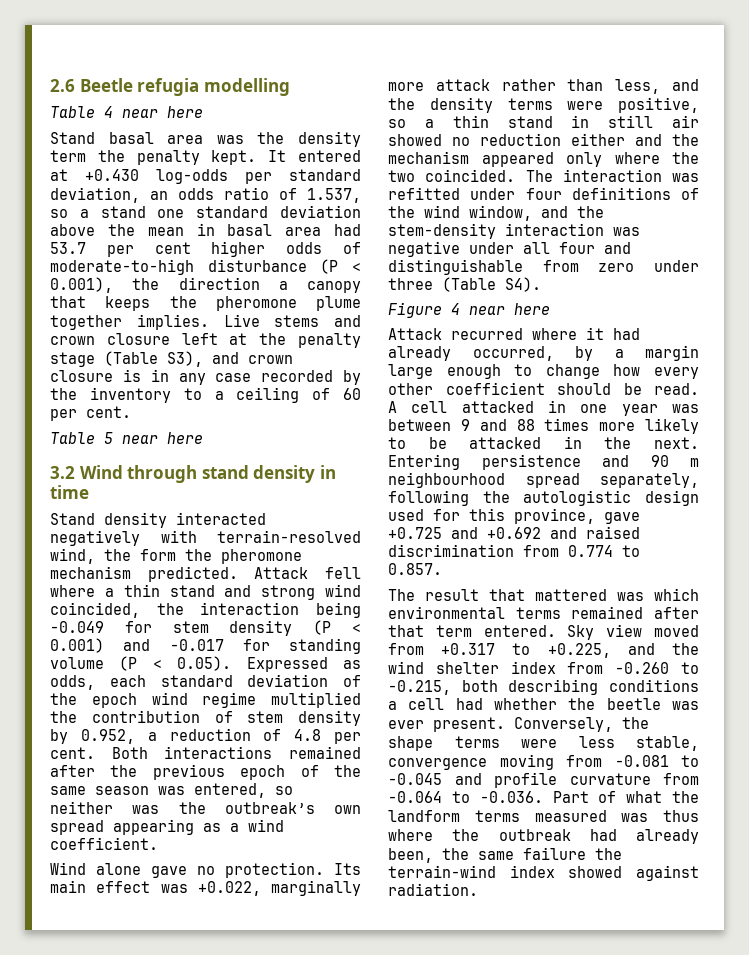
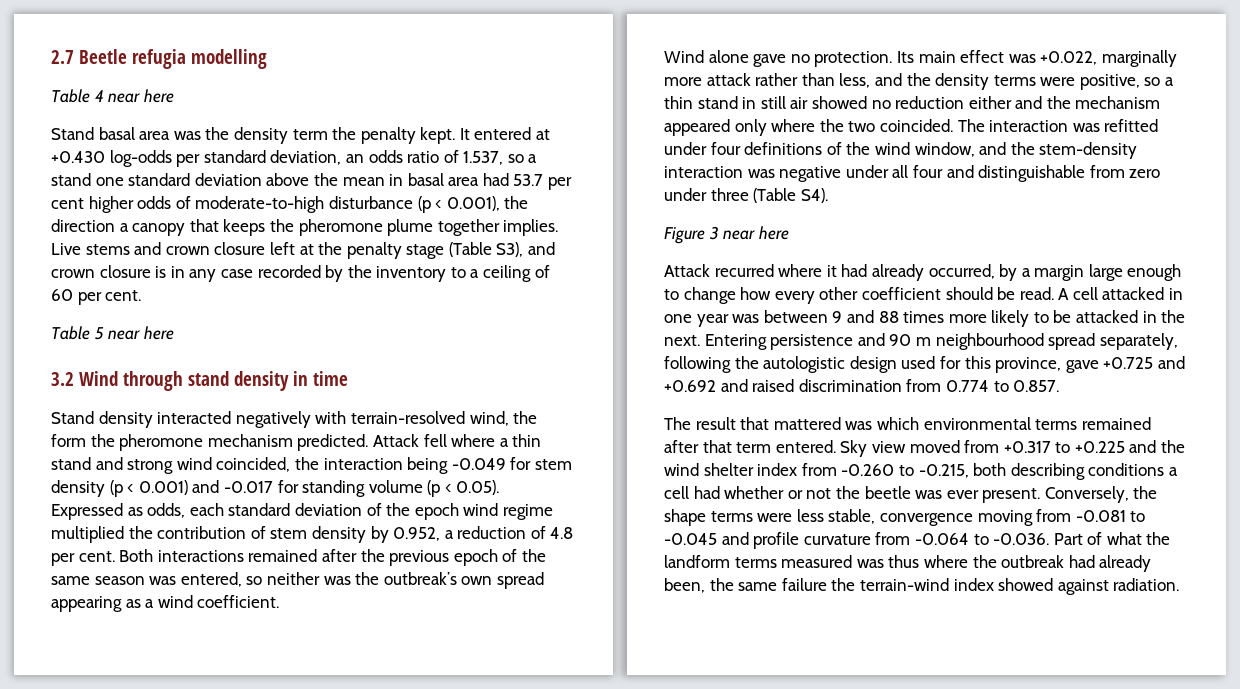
- 2.6 Beetle refugia modelling
+ 2.7 Beetle refugia modelling
- It entered at +0.430 log-odds per standard deviation, an odds ratio of 1.537, so a stand one standard deviation above the mean in basal area had 53.7 per cent higher odds of moderate-to-high disturbance (P < 0.001), the direction a canopy that keeps the pheromone plume together implies.
+ It entered at +0.430 log-odds per standard deviation, an odds ratio of 1.537, so a stand one standard deviation above the mean in basal area had 53.7 per cent higher odds of moderate-to-high disturbance (p < 0.001), the direction a canopy that keeps the pheromone plume together implies.
- Attack fell where a thin stand and strong wind coincided, the interaction being -0.049 for stem density (P < 0.001) and -0.017 for standing volume (P < 0.05). Expressed as odds, each standard deviation of the epoch wind regime multiplied the contribution of stem density by 0.952, a reduction of 4.8 per cent.
+ Attack fell where a thin stand and strong wind coincided, the interaction being -0.049 for stem density (p < 0.001) and -0.017 for standing volume (p < 0.05). Expressed as odds, each standard deviation of the epoch wind regime multiplied the contribution of stem density by 0.952, a reduction of 4.8 per cent.
- Figure 4 near here
+ Figure 3 near here
- Sky view moved from +0.317 to +0.225, and the wind shelter index from -0.260 to -0.215, both describing conditions a cell had whether the beetle was ever present.
+ Sky view moved from +0.317 to +0.225 and the wind shelter index from -0.260 to -0.215, both describing conditions a cell had whether or not the beetle was ever present.

